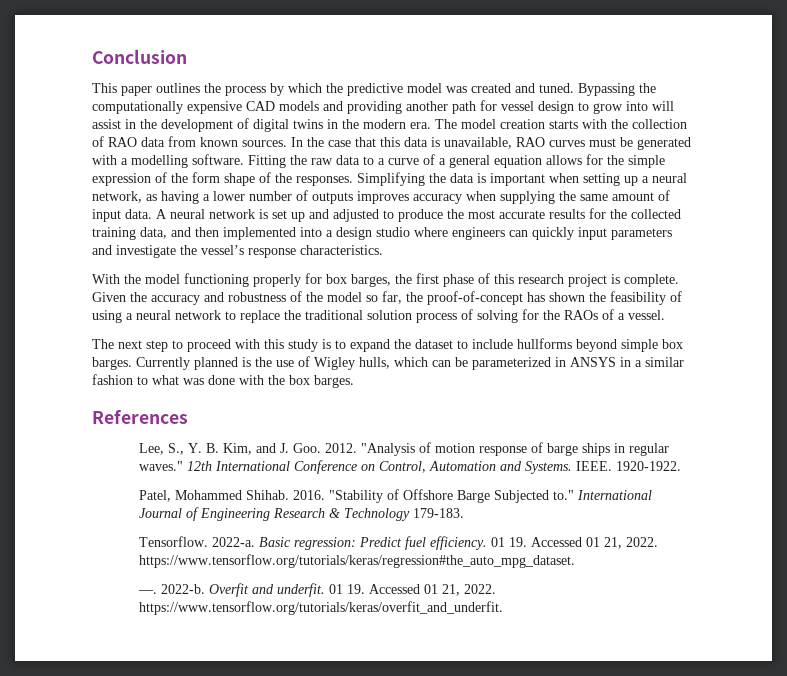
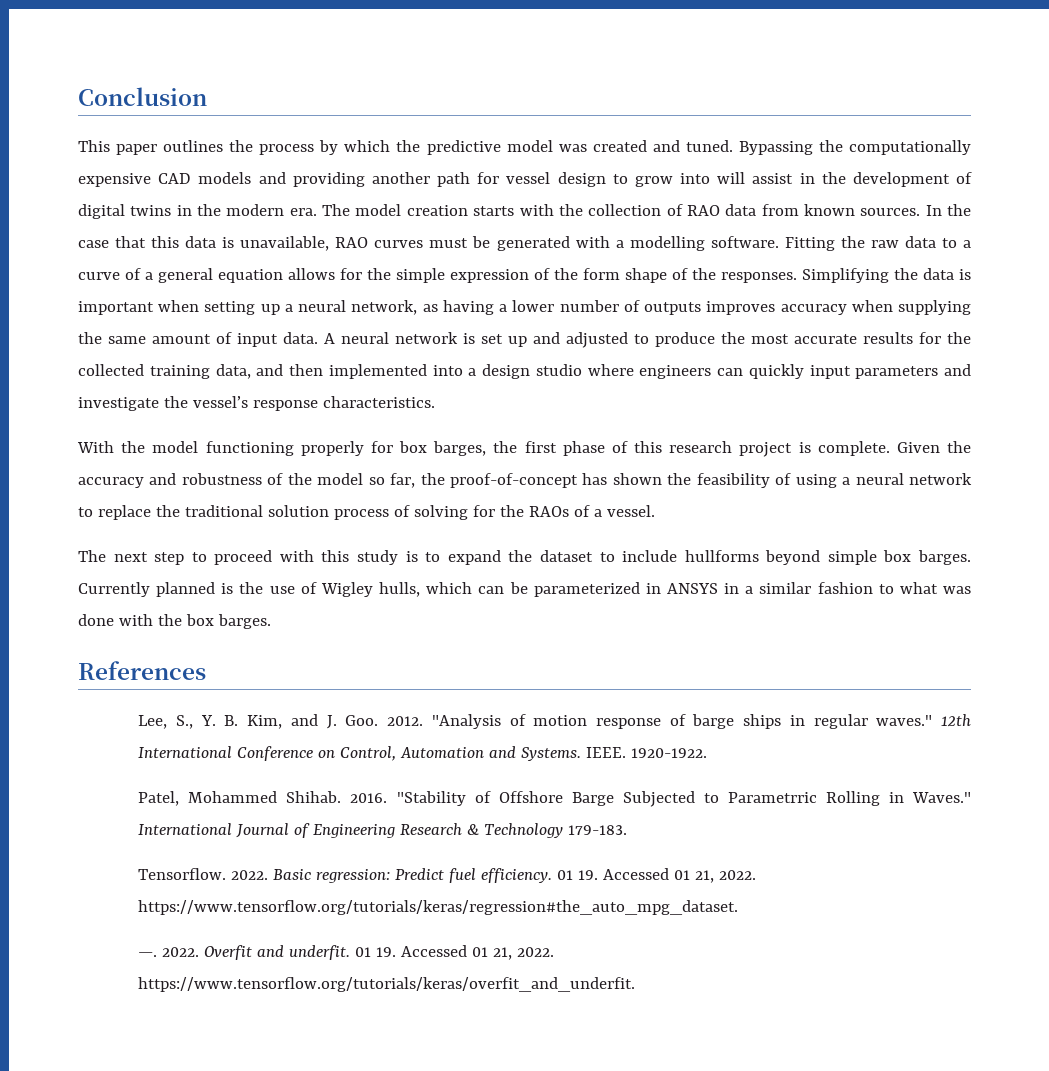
- "Stability of Offshore Barge Subjected to."
+ "Stability of Offshore Barge Subjected to Parametrric Rolling in Waves."
- Tensorflow. 2022-a.
+ Tensorflow. 2022.
- —. 2022-b.
+ —. 2022.

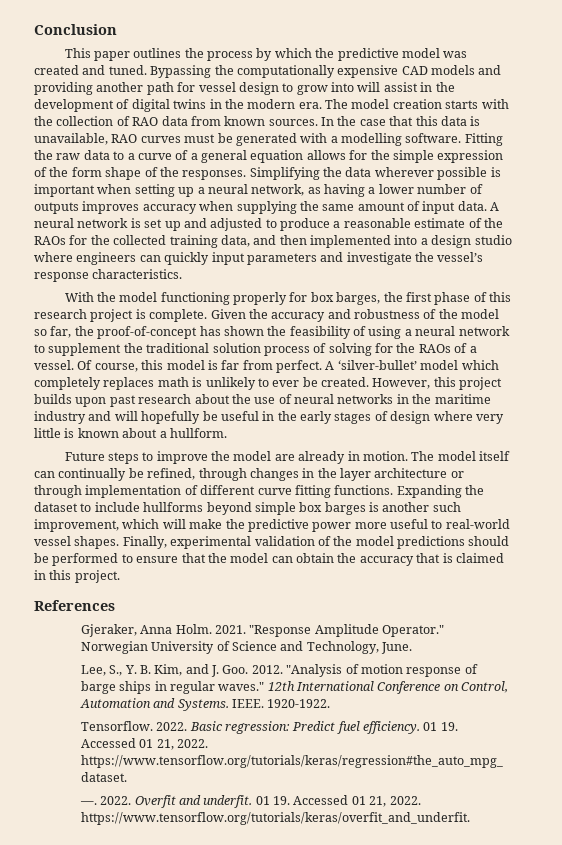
- Simplifying the data is important when setting up a neural network, as having a lower number of outputs improves accuracy when supplying the same amount of input data.
+ Simplifying the data wherever possible is important when setting up a neural network, as having a lower number of outputs improves accuracy when supplying the same amount of input data.
- A neural network is set up and adjusted to produce the most accurate results for the collected training data, and then implemented into a design studio where engineers can quickly input parameters and investigate the vessel’s response characteristics.
+ A neural network is set up and adjusted to produce a reasonable estimate of the RAOs for the collected training data, and then implemented into a design studio where engineers can quickly input parameters and investigate the vessel’s response characteristics.
- Given the accuracy and robustness of the model so far, the proof-of-concept has shown the feasibility of using a neural network to replace the traditional solution process of solving for the RAOs of a vessel.
- The next step to proceed with this study is to expand the dataset to include hullforms beyond simple box barges. Currently planned is the use of Wigley hulls, which can be parameterized in ANSYS in a similar fashion to what was done with the box barges.
+ Given the accuracy and robustness of the model so far, the proof-of-concept has shown the feasibility of using a neural network to supplement the traditional solution process of solving for the RAOs of a vessel. Of course, this model is far from perfect. A ‘silver-bullet’ model which completely replaces math is unlikely to ever be created. However, this project builds upon past research about the use of neural networks in the maritime industry and will hopefully be useful in the early stages of design where very little is known about a hullform.
+ Future steps to improve the model are already in motion. The model itself can continually be refined, through changes in the layer architecture or through implementation of different curve fitting functions. Expanding the dataset to include hullforms beyond simple box barges is another such improvement, which will make the predictive power more useful to real-world vessel shapes. Finally, experimental validation of the model predictions should be performed to ensure that the model can obtain the accuracy that is claimed in this project.
  References
+ Gjeraker, Anna Holm. 2021. "Response Amplitude Operator." Norwegian University of Science and Technology, June.
- Patel, Mohammed Shihab. 2016. "Stability of Offshore Barge Subjected to Parametrric Rolling in Waves." International Journal of Engineering Research & Technology 179-183.

